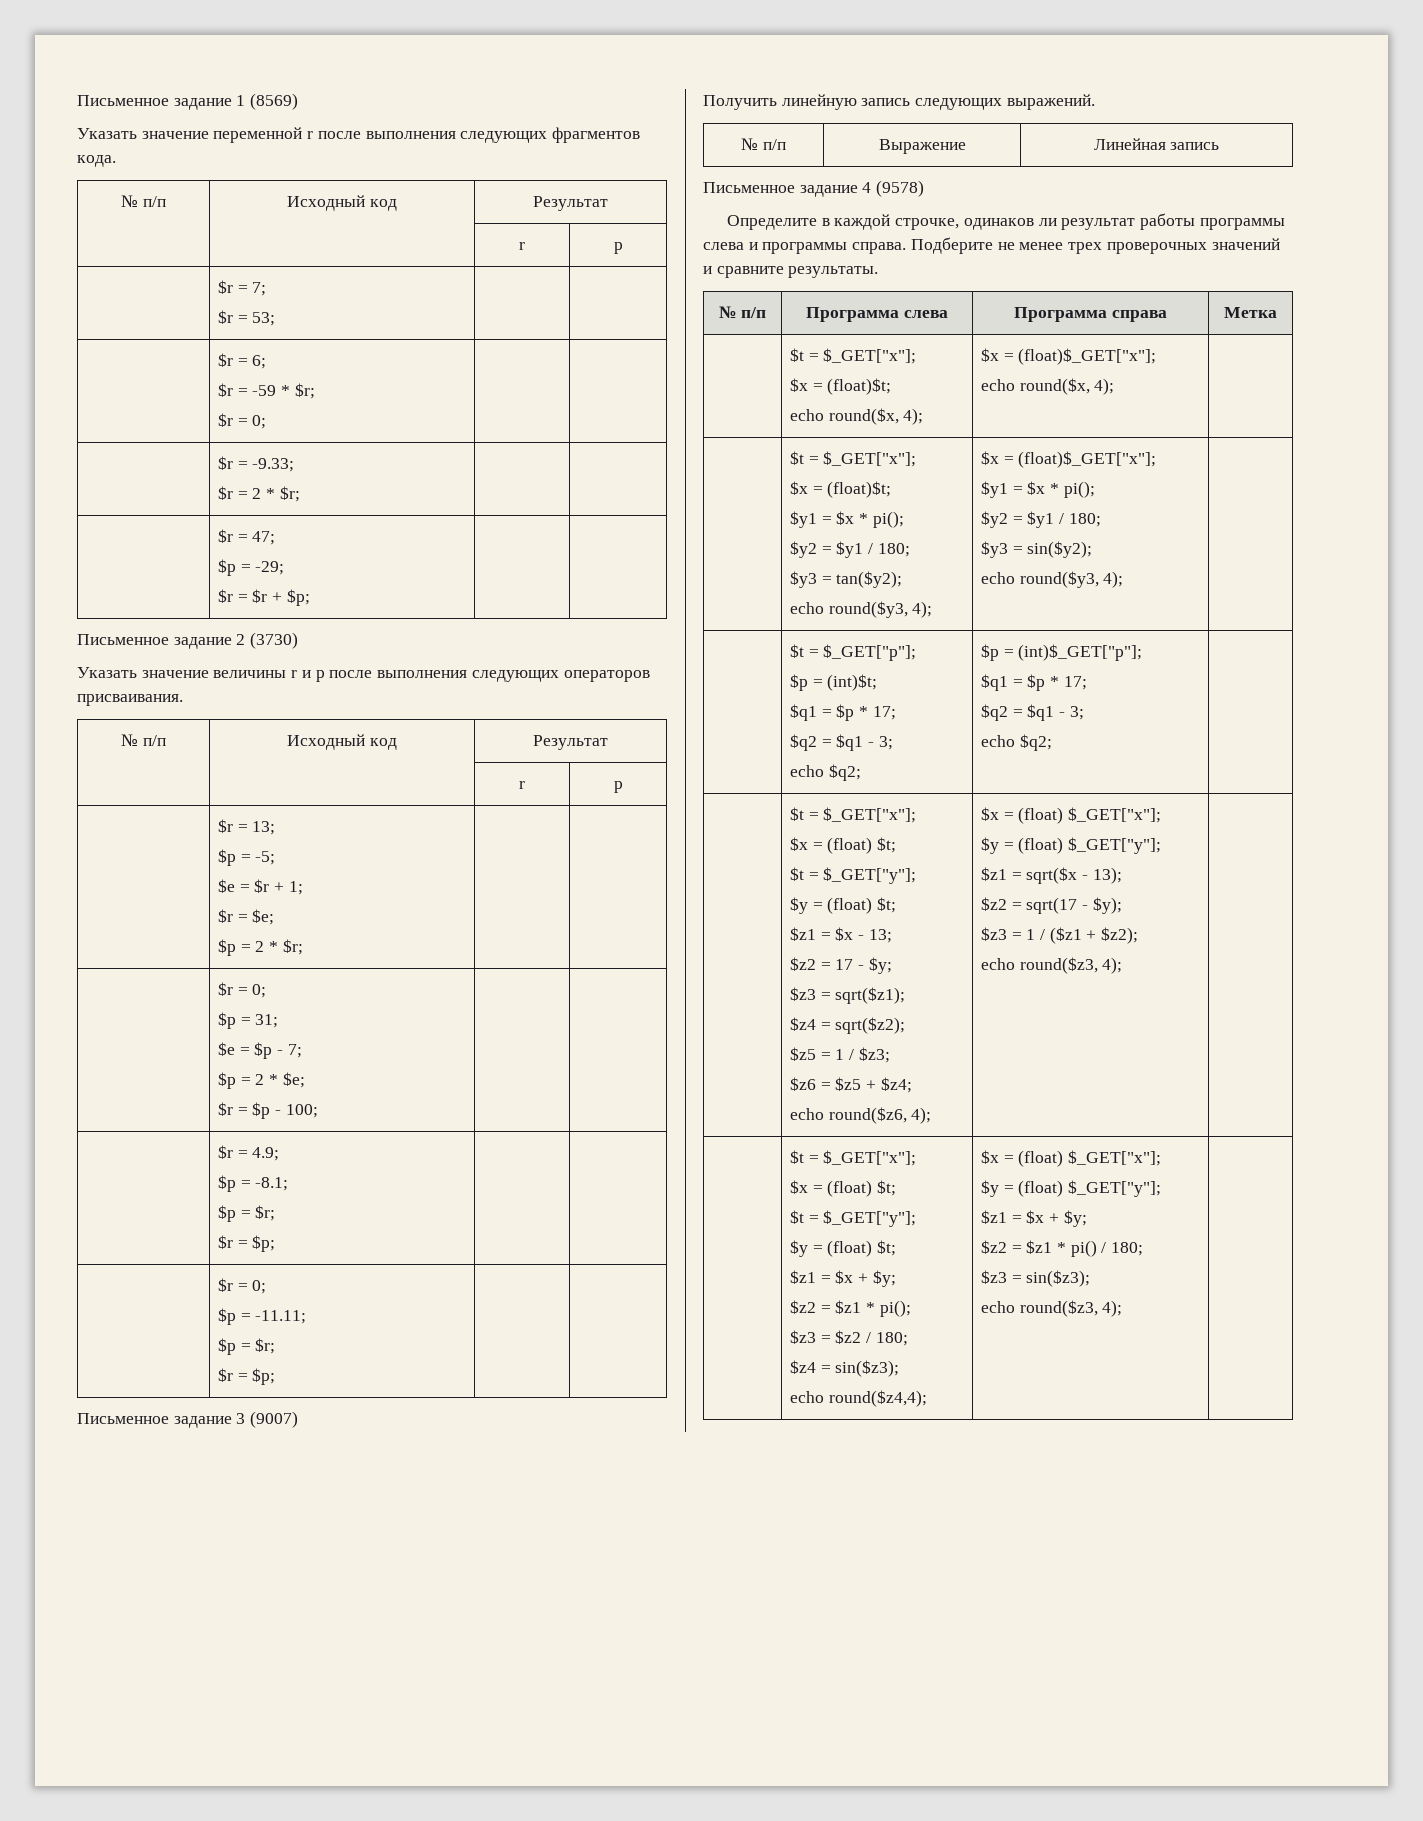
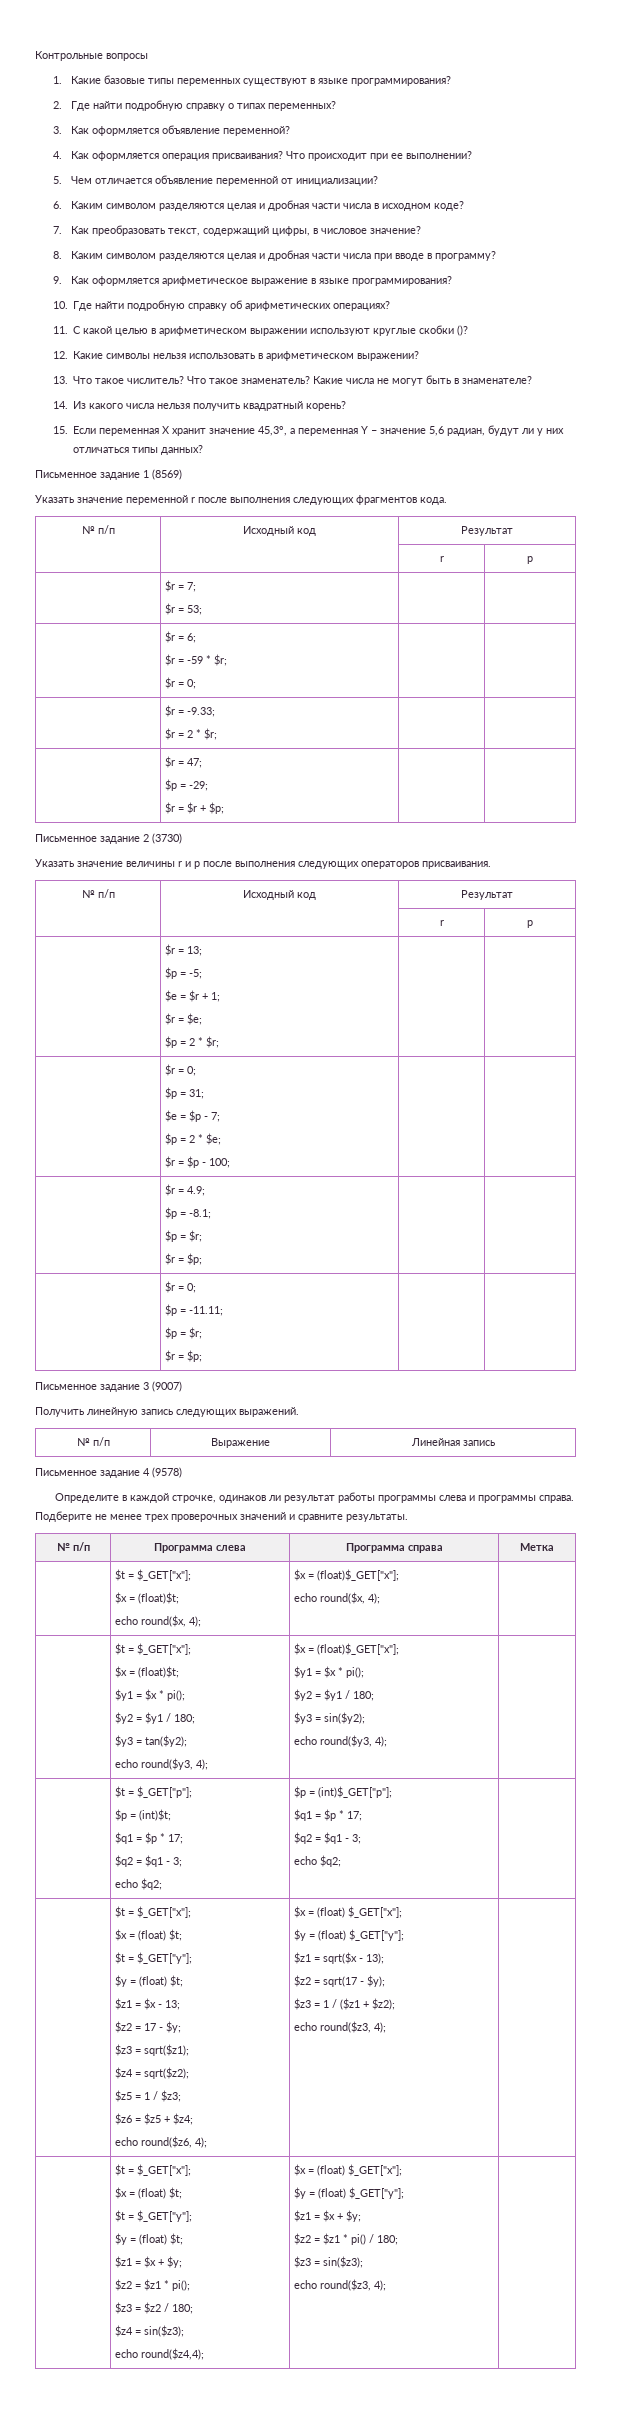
+ Контрольные вопросы
+ 1. Какие базовые типы переменных существуют в языке программирования?
+ 2. Где найти подробную справку о типах переменных?
+ 3. Как оформляется объявление переменной?
+ 4. Как оформляется операция присваивания? Что происходит при ее выполнении?
+ 5. Чем отличается объявление переменной от инициализации?
+ 6. Каким символом разделяются целая и дробная части числа в исходном коде?
+ 7. Как преобразовать текст, содержащий цифры, в числовое значение?
+ 8. Каким символом разделяются целая и дробная части числа при вводе в программу?
+ 9. Как оформляется арифметическое выражение в языке программирования?
+ 10. Где найти подробную справку об арифметических операциях?
+ 11. С какой целью в арифметическом выражении используют круглые скобки ()?
+ 12. Какие символы нельзя использовать в арифметическом выражении?
+ 13. Что такое числитель? Что такое знаменатель? Какие числа не могут быть в знаменателе?
+ 14. Из какого числа нельзя получить квадратный корень?
+ 15. Если переменная Х хранит значение 45,3°, а переменная Y – значение 5,6 радиан, будут ли у них отличаться типы данных?

